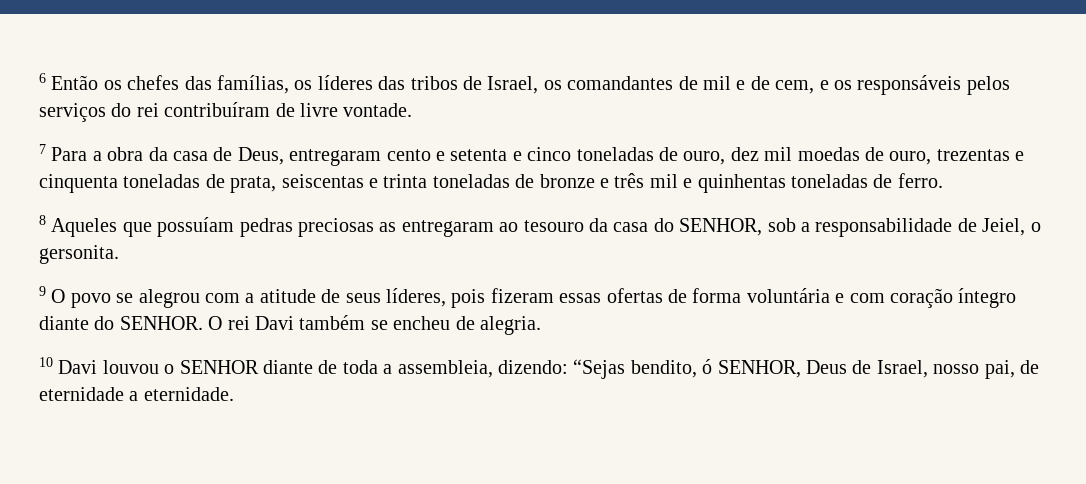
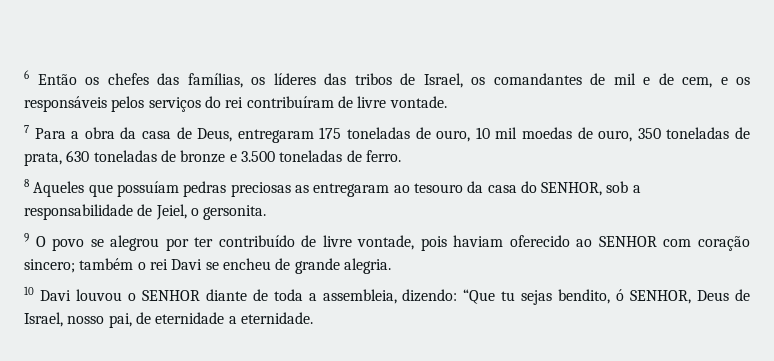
- 7 Para a obra da casa de Deus, entregaram cento e setenta e cinco toneladas de ouro, dez mil moedas de ouro, trezentas e cinquenta toneladas de prata, seiscentas e trinta toneladas de bronze e três mil e quinhentas toneladas de ferro.
+ 7 Para a obra da casa de Deus, entregaram 175 toneladas de ouro, 10 mil moedas de ouro, 350 toneladas de prata, 630 toneladas de bronze e 3.500 toneladas de ferro.
- 9 O povo se alegrou com a atitude de seus líderes, pois fizeram essas ofertas de forma voluntária e com coração íntegro diante do SENHOR. O rei Davi também se encheu de alegria.
+ 9 O povo se alegrou por ter contribuído de livre vontade, pois haviam oferecido ao SENHOR com coração sincero; também o rei Davi se encheu de grande alegria.
- 10 Davi louvou o SENHOR diante de toda a assembleia, dizendo: “Sejas bendito, ó SENHOR, Deus de Israel, nosso pai, de eternidade a eternidade.
+ 10 Davi louvou o SENHOR diante de toda a assembleia, dizendo: “Que tu sejas bendito, ó SENHOR, Deus de Israel, nosso pai, de eternidade a eternidade.

